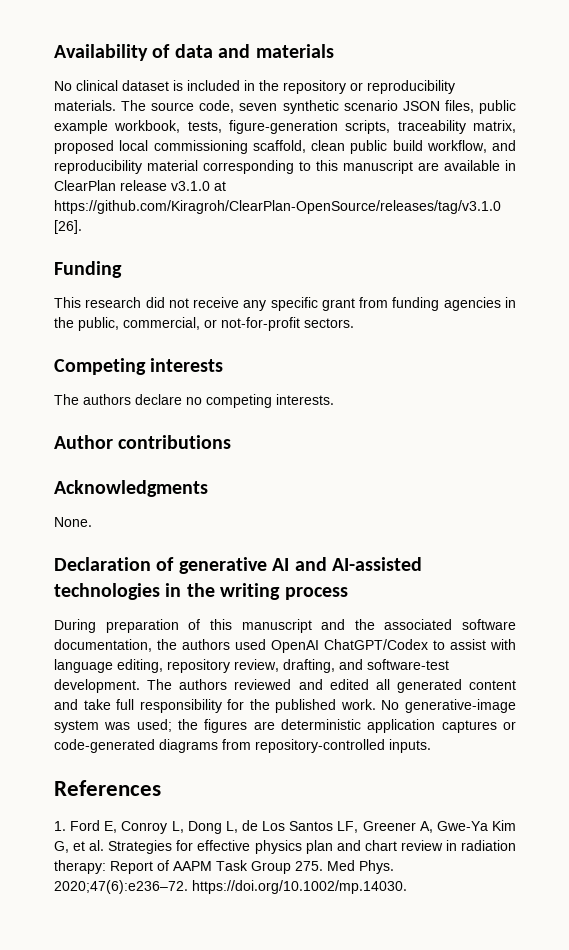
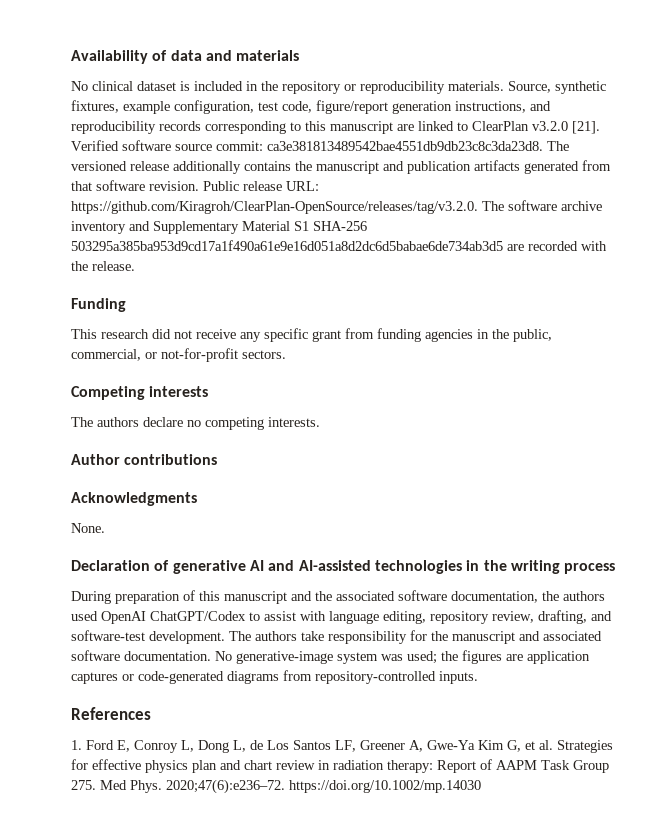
- The source code, seven synthetic scenario JSON files, public example workbook, tests, figure-generation scripts, traceability matrix, proposed local commissioning scaffold, clean public build workflow, and reproducibility material corresponding to this manuscript are available in ClearPlan release v3.1.0 at https://github.com/Kiragroh/ClearPlan-OpenSource/releases/tag/v3.1.0 [26].
+ Source, synthetic fixtures, example configuration, test code, figure/report generation instructions, and reproducibility records corresponding to this manuscript are linked to ClearPlan v3.2.0 [21]. Verified software source commit: ca3e381813489542bae4551db9db23c8c3da23d8. The versioned release additionally contains the manuscript and publication artifacts generated from that software revision. Public release URL: https://github.com/Kiragroh/ClearPlan-OpenSource/releases/tag/v3.2.0. The software archive inventory and Supplementary Material S1 SHA-256 503295a385ba953d9cd17a1f490a61e9e16d051a8d2dc6d5babae6de734ab3d5 are recorded with the release.
- The authors reviewed and edited all generated content and take full responsibility for the published work.
+ The authors take responsibility for the manuscript and associated software documentation.
- No generative-image system was used; the figures are deterministic application captures or code-generated diagrams from repository-controlled inputs.
+ No generative-image system was used; the figures are application captures or code-generated diagrams from repository-controlled inputs.
- 2020;47(6):e236–72. https://doi.org/10.1002/mp.14030.
+ 2020;47(6):e236–72. https://doi.org/10.1002/mp.14030

